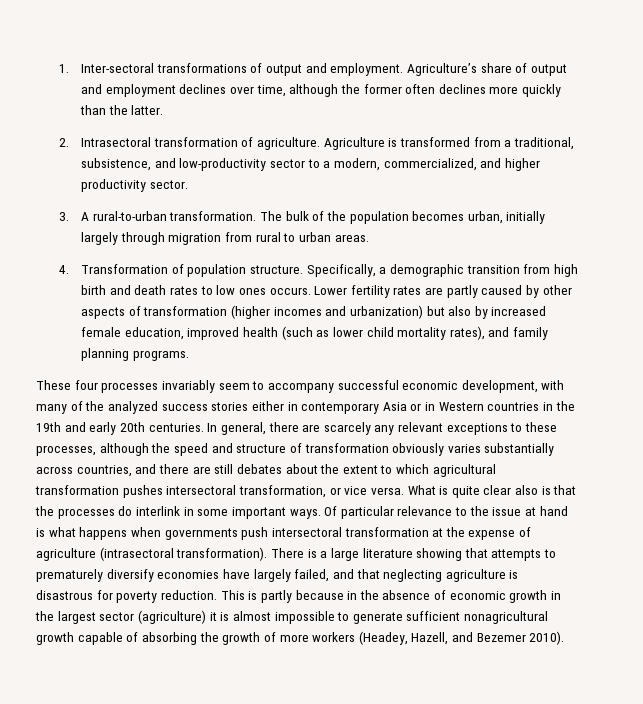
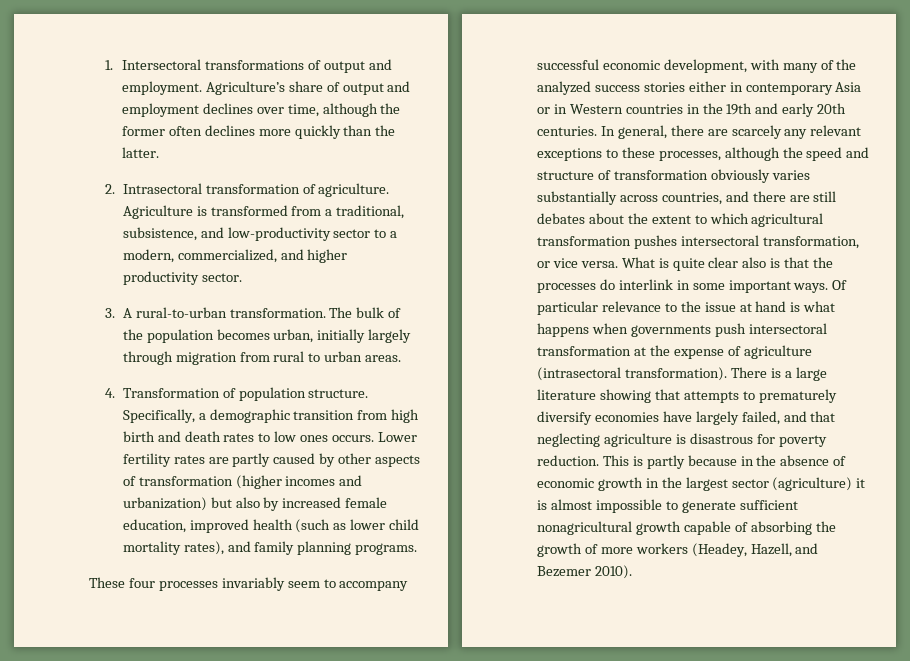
- 1. Inter-sectoral transformations of output and employment.
+ 1. Intersectoral transformations of output and employment.

